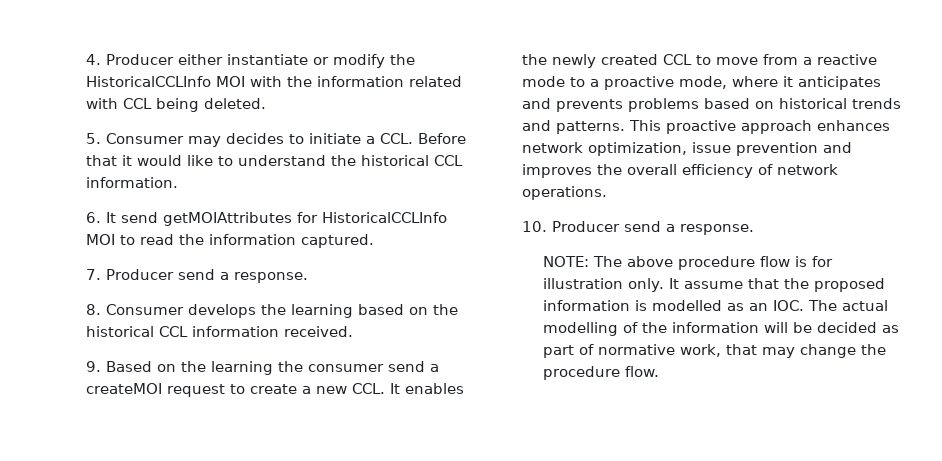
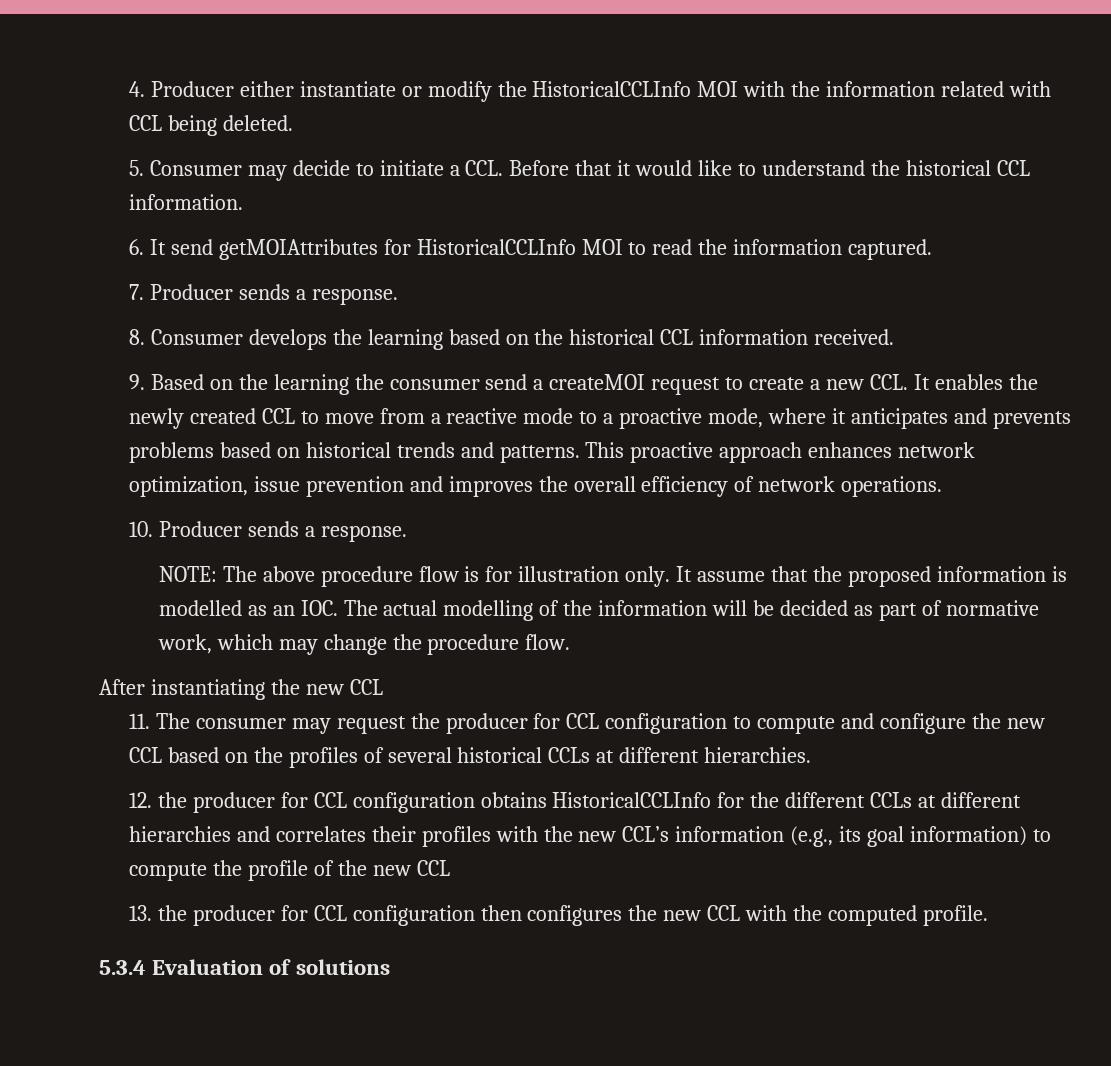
- 5. Consumer may decides to initiate a CCL. Before that it would like to understand the historical CCL information.
+ 5. Consumer may decide to initiate a CCL. Before that it would like to understand the historical CCL information.
- 7. Producer send a response.
+ 7. Producer sends a response.
- 10. Producer send a response.
+ 10. Producer sends a response.
- It assume that the proposed information is modelled as an IOC. The actual modelling of the information will be decided as part of normative work, that may change the procedure flow.
+ It assume that the proposed information is modelled as an IOC. The actual modelling of the information will be decided as part of normative work, which may change the procedure flow.
+ After instantiating the new CCL
+ 11. The consumer may request the producer for CCL configuration to compute and configure the new CCL based on the profiles of several historical CCLs at different hierarchies.
+ 12. the producer for CCL configuration obtains HistoricalCCLInfo for the different CCLs at different hierarchies and correlates their profiles with the new CCL’s information (e.g., its goal information) to compute the profile of the new CCL
+ 13. the producer for CCL configuration then configures the new CCL with the computed profile.
+ 5.3.4 Evaluation of solutions

